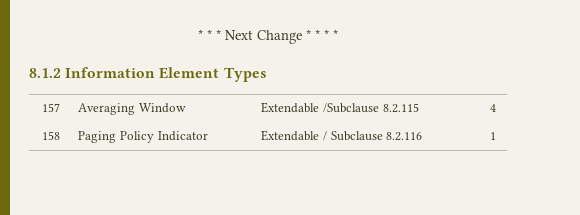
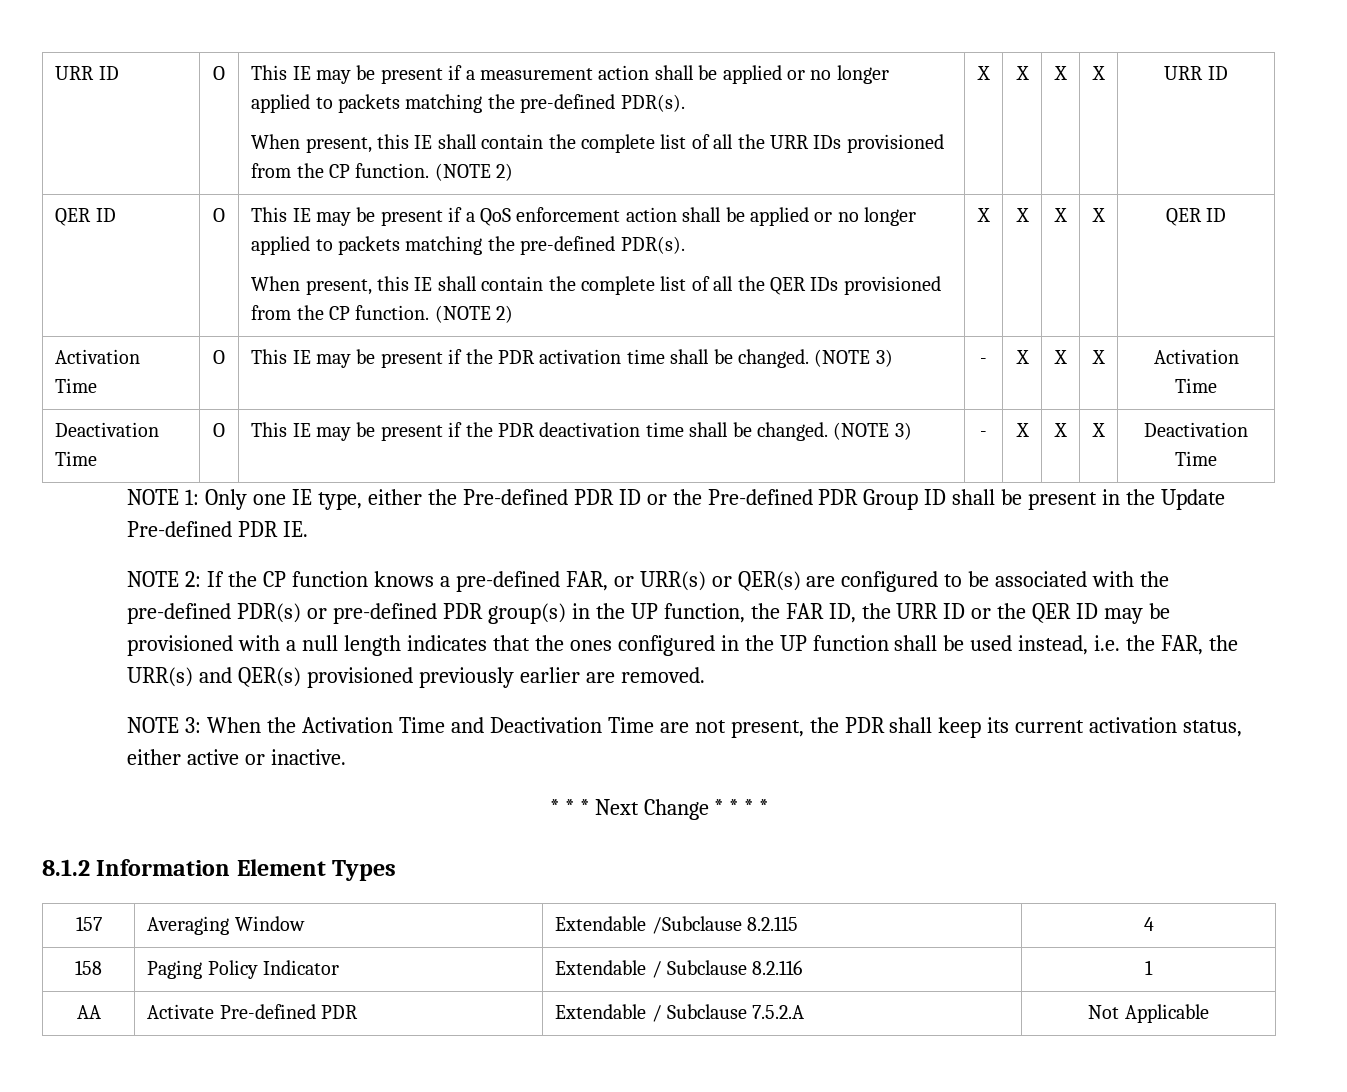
+ URR ID | O | This IE may be present if a measurement action shall be applied or no longer applied to packets matching the pre-defined PDR(s).
+ When present, this IE shall contain the complete list of all the URR IDs provisioned from the CP function. (NOTE 2) | X | X | X | X | URR ID
+ QER ID | O | This IE may be present if a QoS enforcement action shall be applied or no longer applied to packets matching the pre-defined PDR(s).
+ When present, this IE shall contain the complete list of all the QER IDs provisioned from the CP function. (NOTE 2) | X | X | X | X | QER ID
+ Activation Time | O | This IE may be present if the PDR activation time shall be changed. (NOTE 3) | - | X | X | X | Activation Time
+ Deactivation Time | O | This IE may be present if the PDR deactivation time shall be changed. (NOTE 3) | - | X | X | X | Deactivation Time
+ NOTE 1: Only one IE type, either the Pre-defined PDR ID or the Pre-defined PDR Group ID shall be present in the Update Pre-defined PDR IE.
+ NOTE 2: If the CP function knows a pre-defined FAR, or URR(s) or QER(s) are configured to be associated with the pre-defined PDR(s) or pre-defined PDR group(s) in the UP function, the FAR ID, the URR ID or the QER ID may be provisioned with a null length indicates that the ones configured in the UP function shall be used instead, i.e. the FAR, the URR(s) and QER(s) provisioned previously earlier are removed.
+ NOTE 3: When the Activation Time and Deactivation Time are not present, the PDR shall keep its current activation status, either active or inactive.
+ AA | Activate Pre-defined PDR | Extendable / Subclause 7.5.2.A | Not Applicable

